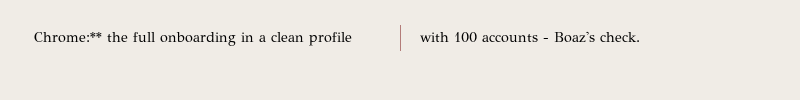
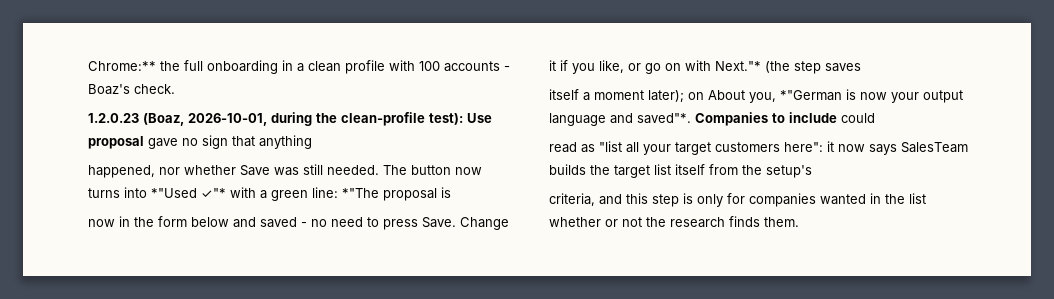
+ 1.2.0.23 (Boaz, 2026-10-01, during the clean-profile test): Use proposal gave no sign that anything
+ happened, nor whether Save was still needed. The button now turns into *"Used ✓"* with a green line: *"The proposal is
+ now in the form below and saved - no need to press Save. Change it if you like, or go on with Next."* (the step saves
+ itself a moment later); on About you, *"German is now your output language and saved"*. Companies to include could
+ read as "list all your target customers here": it now says SalesTeam builds the target list itself from the setup's
+ criteria, and this step is only for companies wanted in the list whether or not the research finds them.

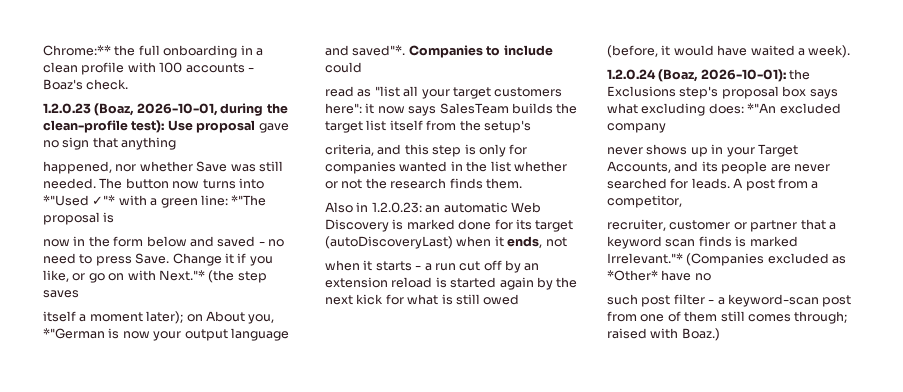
+ Also in 1.2.0.23: an automatic Web Discovery is marked done for its target (autoDiscoveryLast) when it ends, not
+ when it starts - a run cut off by an extension reload is started again by the next kick for what is still owed
+ (before, it would have waited a week).
+ 1.2.0.24 (Boaz, 2026-10-01): the Exclusions step's proposal box says what excluding does: *"An excluded company
+ never shows up in your Target Accounts, and its people are never searched for leads. A post from a competitor,
+ recruiter, customer or partner that a keyword scan finds is marked Irrelevant."* (Companies excluded as *Other* have no
+ such post filter - a keyword-scan post from one of them still comes through; raised with Boaz.)

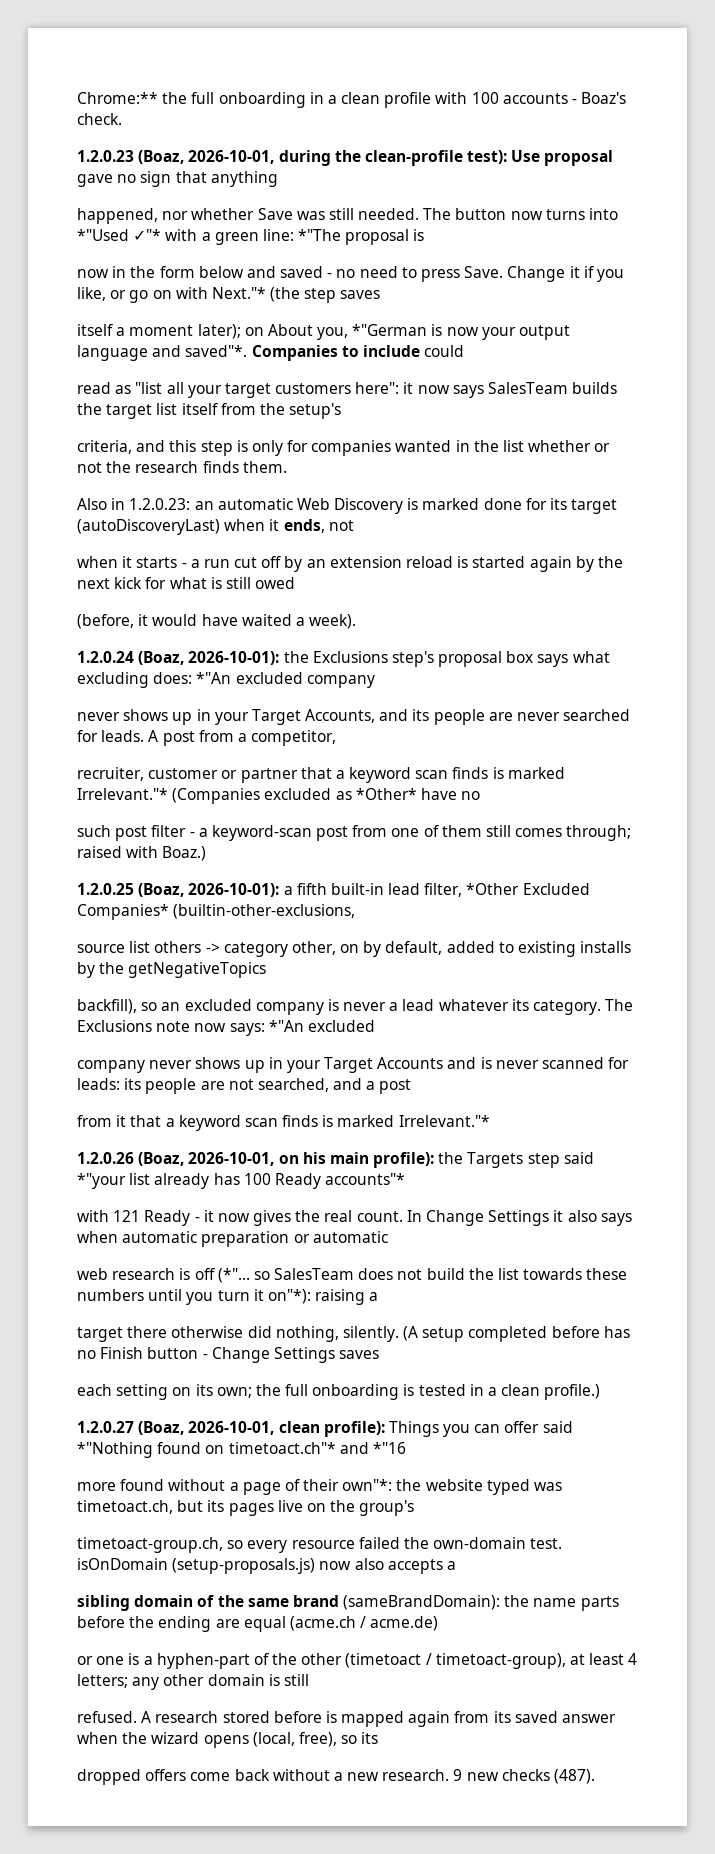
+ 1.2.0.25 (Boaz, 2026-10-01): a fifth built-in lead filter, *Other Excluded Companies* (builtin-other-exclusions,
+ source list others -> category other, on by default, added to existing installs by the getNegativeTopics
+ backfill), so an excluded company is never a lead whatever its category. The Exclusions note now says: *"An excluded
+ company never shows up in your Target Accounts and is never scanned for leads: its people are not searched, and a post
+ from it that a keyword scan finds is marked Irrelevant."*
+ 1.2.0.26 (Boaz, 2026-10-01, on his main profile): the Targets step said *"your list already has 100 Ready accounts"*
+ with 121 Ready - it now gives the real count. In Change Settings it also says when automatic preparation or automatic
+ web research is off (*"... so SalesTeam does not build the list towards these numbers until you turn it on"*): raising a
+ target there otherwise did nothing, silently. (A setup completed before has no Finish button - Change Settings saves
+ each setting on its own; the full onboarding is tested in a clean profile.)
+ 1.2.0.27 (Boaz, 2026-10-01, clean profile): Things you can offer said *"Nothing found on timetoact.ch"* and *"16
+ more found without a page of their own"*: the website typed was timetoact.ch, but its pages live on the group's
+ timetoact-group.ch, so every resource failed the own-domain test. isOnDomain (setup-proposals.js) now also accepts a
+ sibling domain of the same brand (sameBrandDomain): the name parts before the ending are equal (acme.ch / acme.de)
+ or one is a hyphen-part of the other (timetoact / timetoact-group), at least 4 letters; any other domain is still
+ refused. A research stored before is mapped again from its saved answer when the wizard opens (local, free), so its
+ dropped offers come back without a new research. 9 new checks (487).

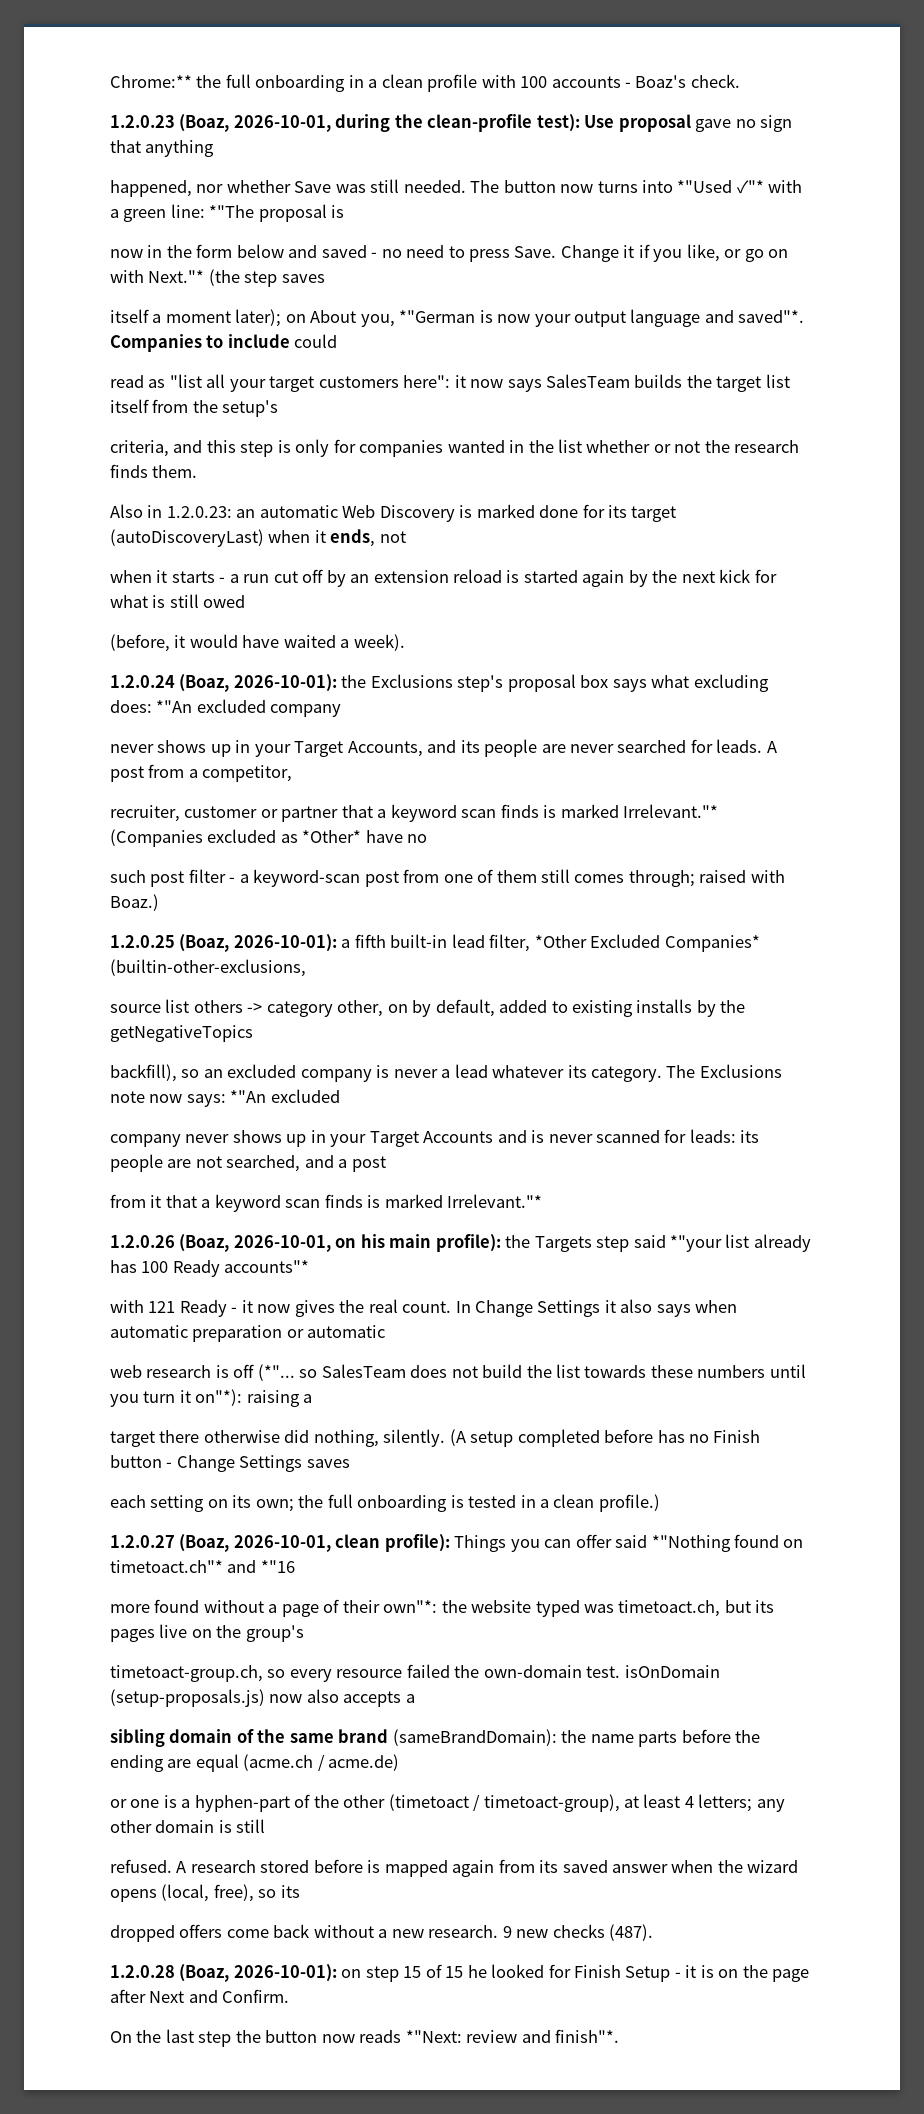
+ 1.2.0.28 (Boaz, 2026-10-01): on step 15 of 15 he looked for Finish Setup - it is on the page after Next and Confirm.
+ On the last step the button now reads *"Next: review and finish"*.

